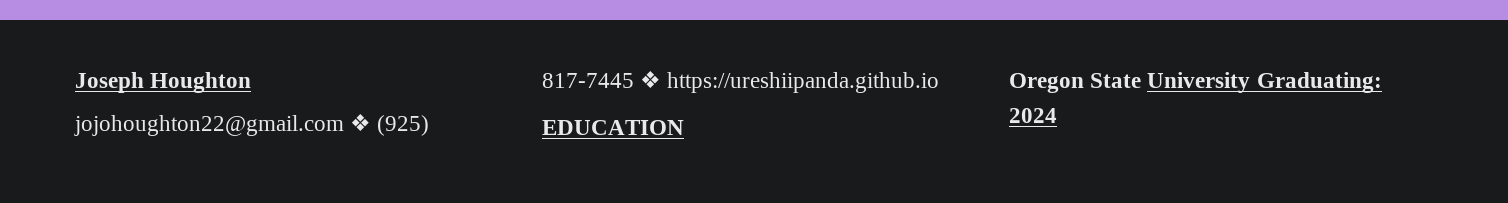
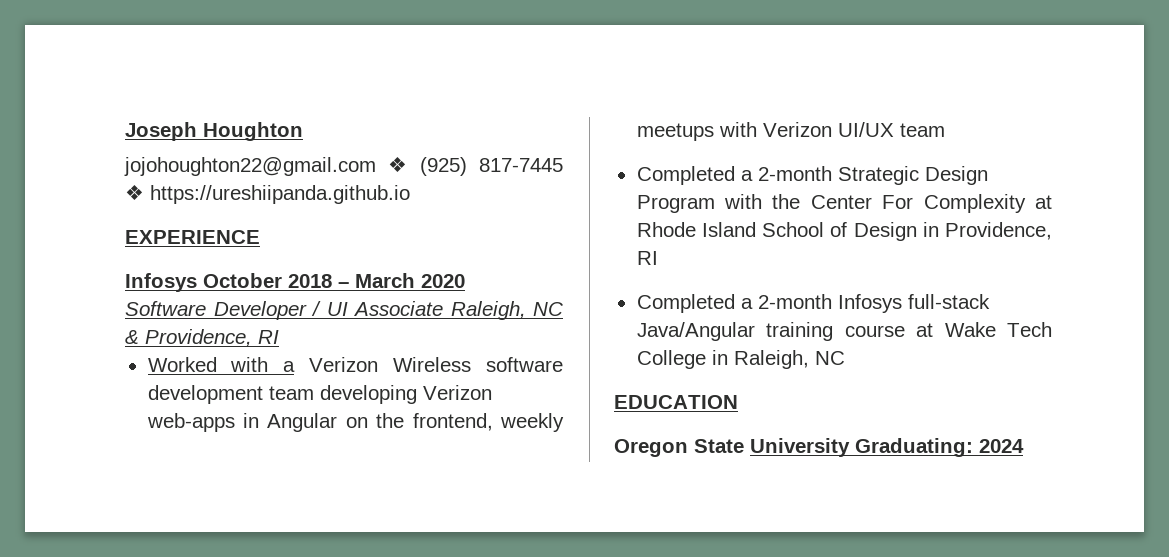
+ EXPERIENCE
+ Infosys October 2018 – March 2020
+ Software Developer / UI Associate Raleigh, NC & Providence, RI
+ Worked with a Verizon Wireless software development team developing Verizon web-apps in Angular on the frontend, weekly meetups with Verizon UI/UX team
+ Completed a 2-month Strategic Design Program with the Center For Complexity at Rhode Island School of Design in Providence, RI
+ Completed a 2-month Infosys full-stack Java/Angular training course at Wake Tech College in Raleigh, NC

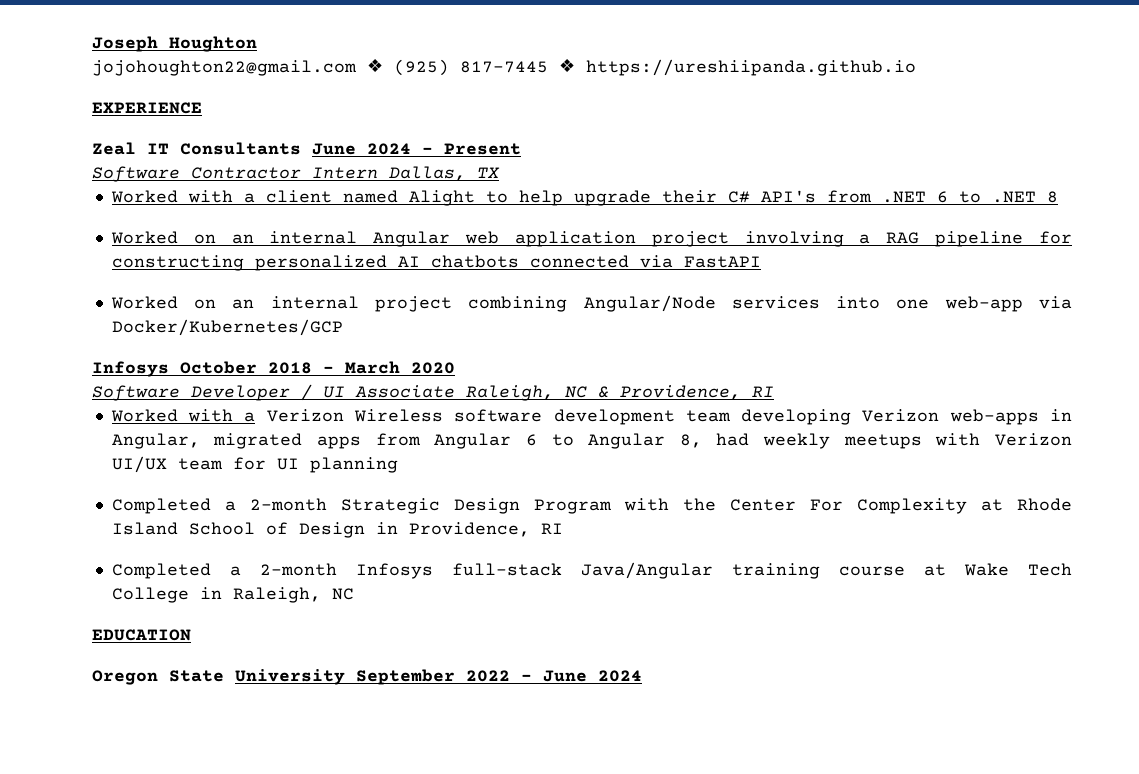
+ Zeal IT Consultants June 2024 – Present
+ Software Contractor Intern Dallas, TX
+ Worked with a client named Alight to help upgrade their C# API's from .NET 6 to .NET 8
+ Worked on an internal Angular web application project involving a RAG pipeline for constructing personalized AI chatbots connected via FastAPI
+ Worked on an internal project combining Angular/Node services into one web-app via Docker/Kubernetes/GCP
- Worked with a Verizon Wireless software development team developing Verizon web-apps in Angular on the frontend, weekly meetups with Verizon UI/UX team
+ Worked with a Verizon Wireless software development team developing Verizon web-apps in Angular, migrated apps from Angular 6 to Angular 8, had weekly meetups with Verizon UI/UX team for UI planning
- Oregon State University Graduating: 2024
+ Oregon State University September 2022 - June 2024

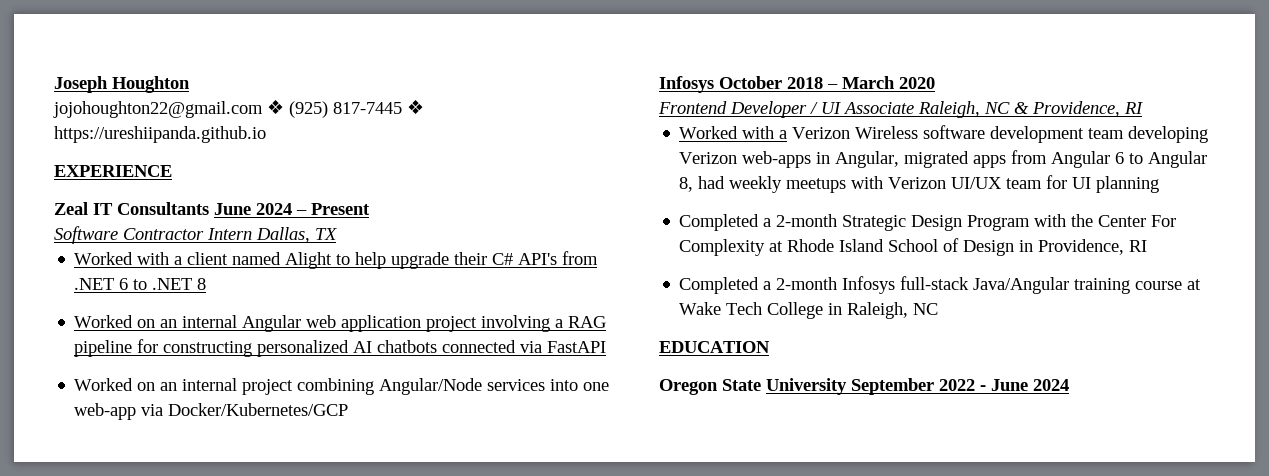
- Software Developer / UI Associate Raleigh, NC & Providence, RI
+ Frontend Developer / UI Associate Raleigh, NC & Providence, RI

